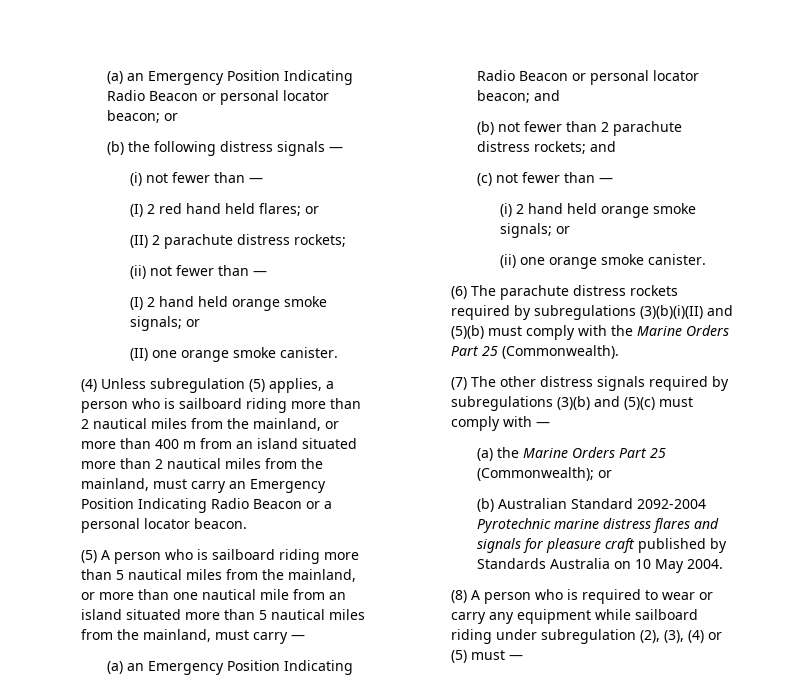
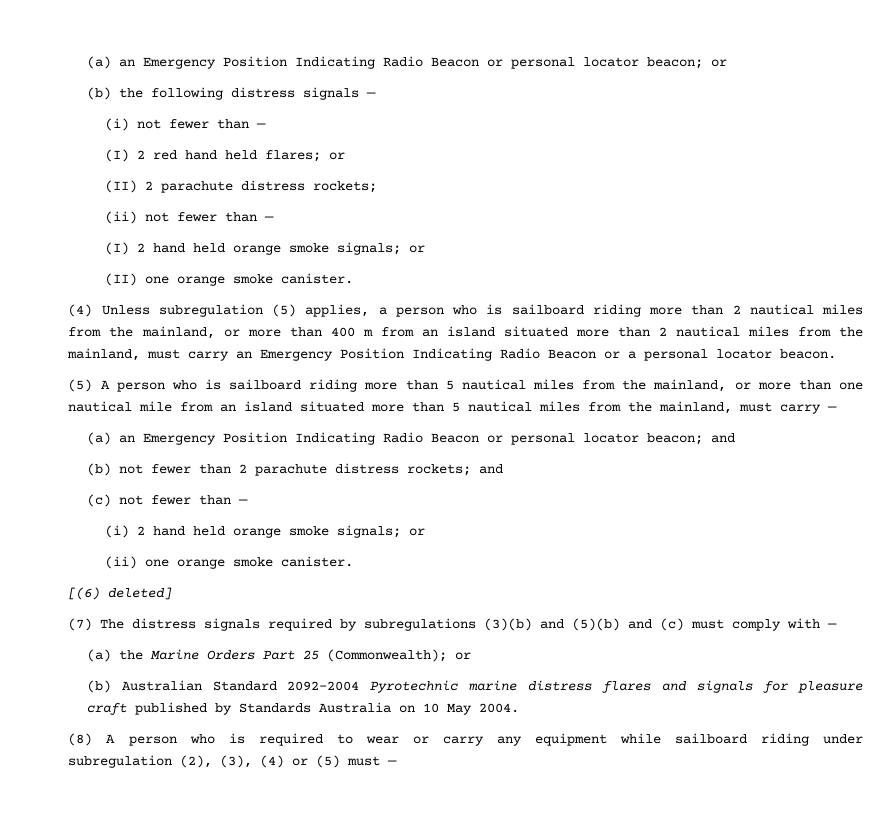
- (6) The parachute distress rockets required by subregulations (3)(b)(i)(II) and (5)(b) must comply with the Marine Orders Part 25 (Commonwealth).
+ [(6) deleted]
- (7) The other distress signals required by subregulations (3)(b) and (5)(c) must comply with —
+ (7) The distress signals required by subregulations (3)(b) and (5)(b) and (c) must comply with —

